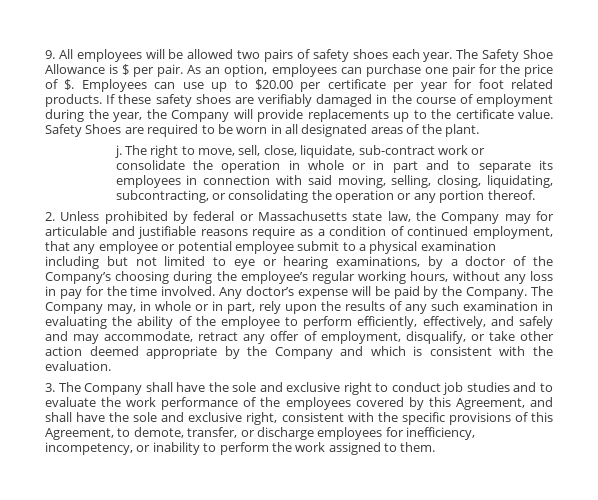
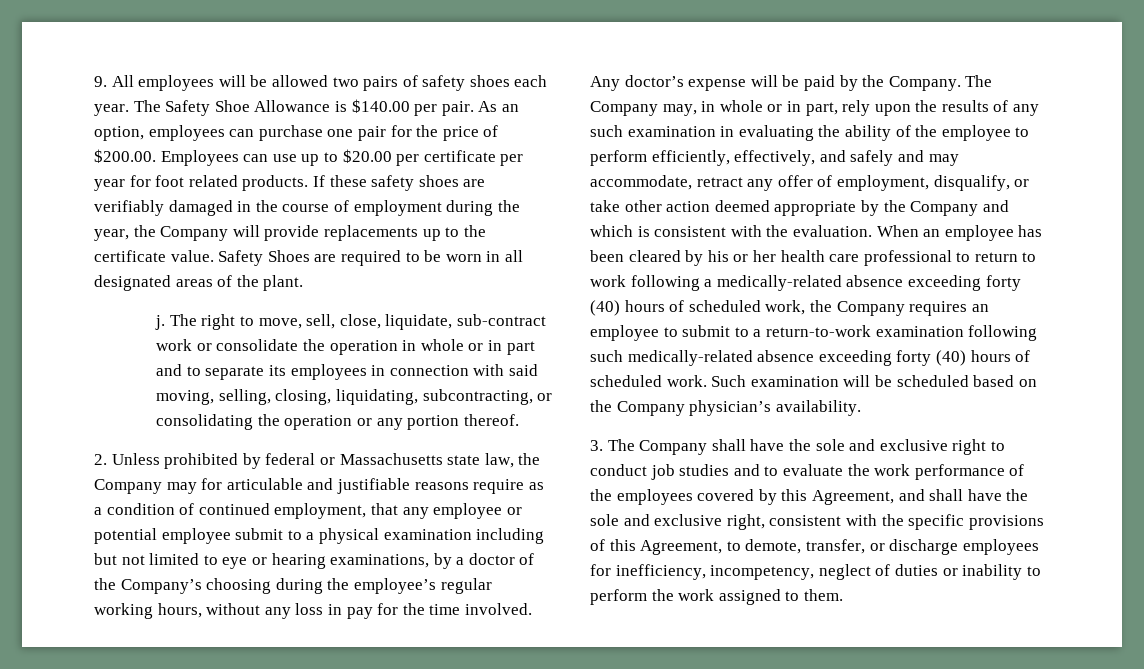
- The Safety Shoe Allowance is $ per pair.
+ The Safety Shoe Allowance is $140.00 per pair.
- As an option, employees can purchase one pair for the price of $. Employees can use up to $20.00 per certificate per year for foot related products.
+ As an option, employees can purchase one pair for the price of $200.00. Employees can use up to $20.00 per certificate per year for foot related products.
+ When an employee has been cleared by his or her health care professional to return to work following a medically-related absence exceeding forty (40) hours of scheduled work, the Company requires an employee to submit to a return-to-work examination following such medically-related absence exceeding forty (40) hours of scheduled work. Such examination will be scheduled based on the Company physician’s availability.
- 3. The Company shall have the sole and exclusive right to conduct job studies and to evaluate the work performance of the employees covered by this Agreement, and shall have the sole and exclusive right, consistent with the specific provisions of this Agreement, to demote, transfer, or discharge employees for inefficiency, incompetency, or inability to perform the work assigned to them.
+ 3. The Company shall have the sole and exclusive right to conduct job studies and to evaluate the work performance of the employees covered by this Agreement, and shall have the sole and exclusive right, consistent with the specific provisions of this Agreement, to demote, transfer, or discharge employees for inefficiency, incompetency, neglect of duties or inability to perform the work assigned to them.

